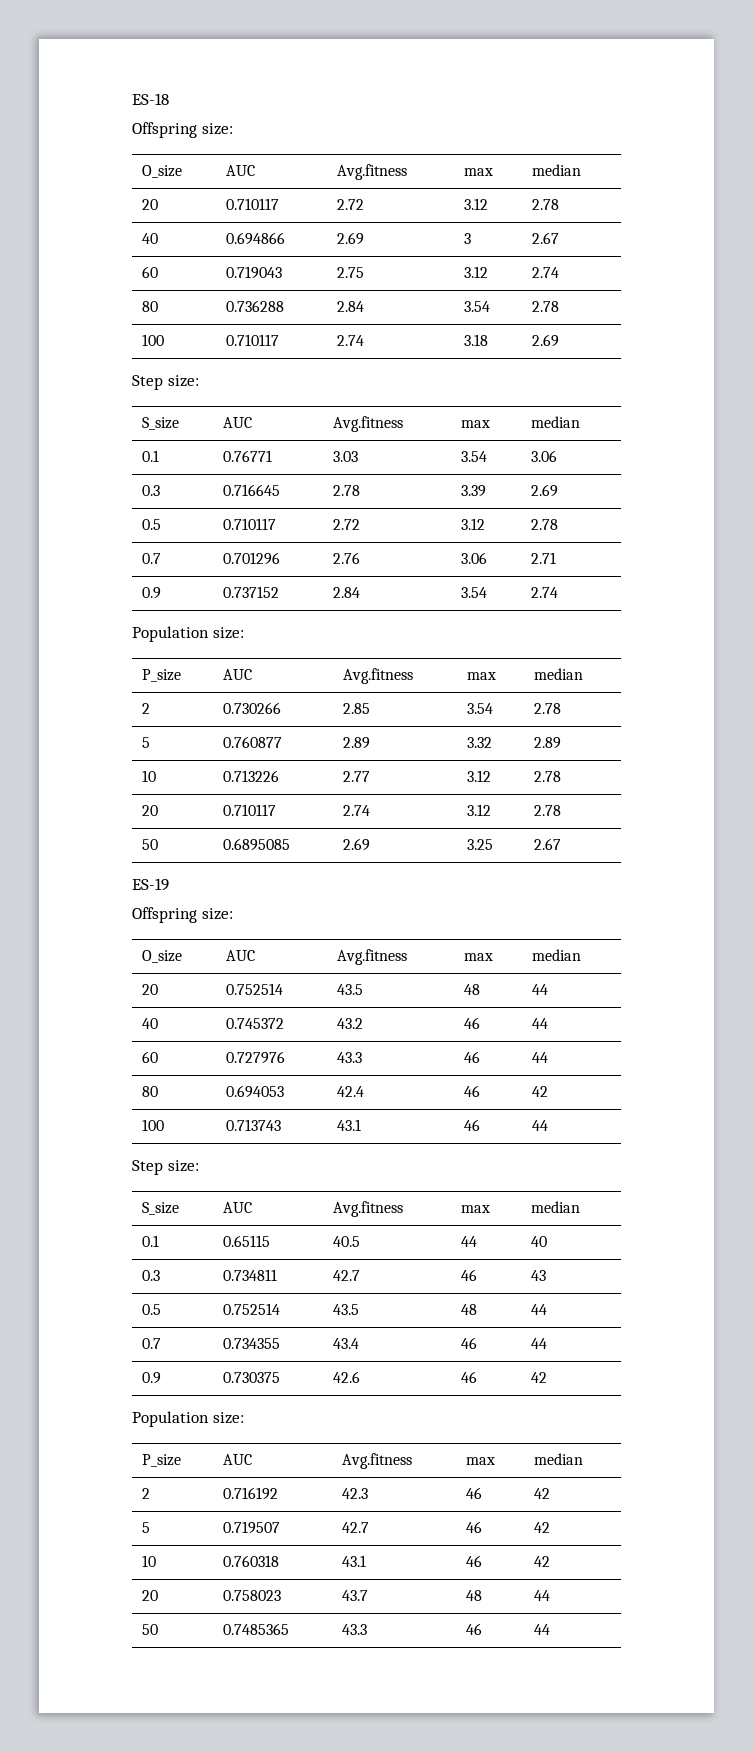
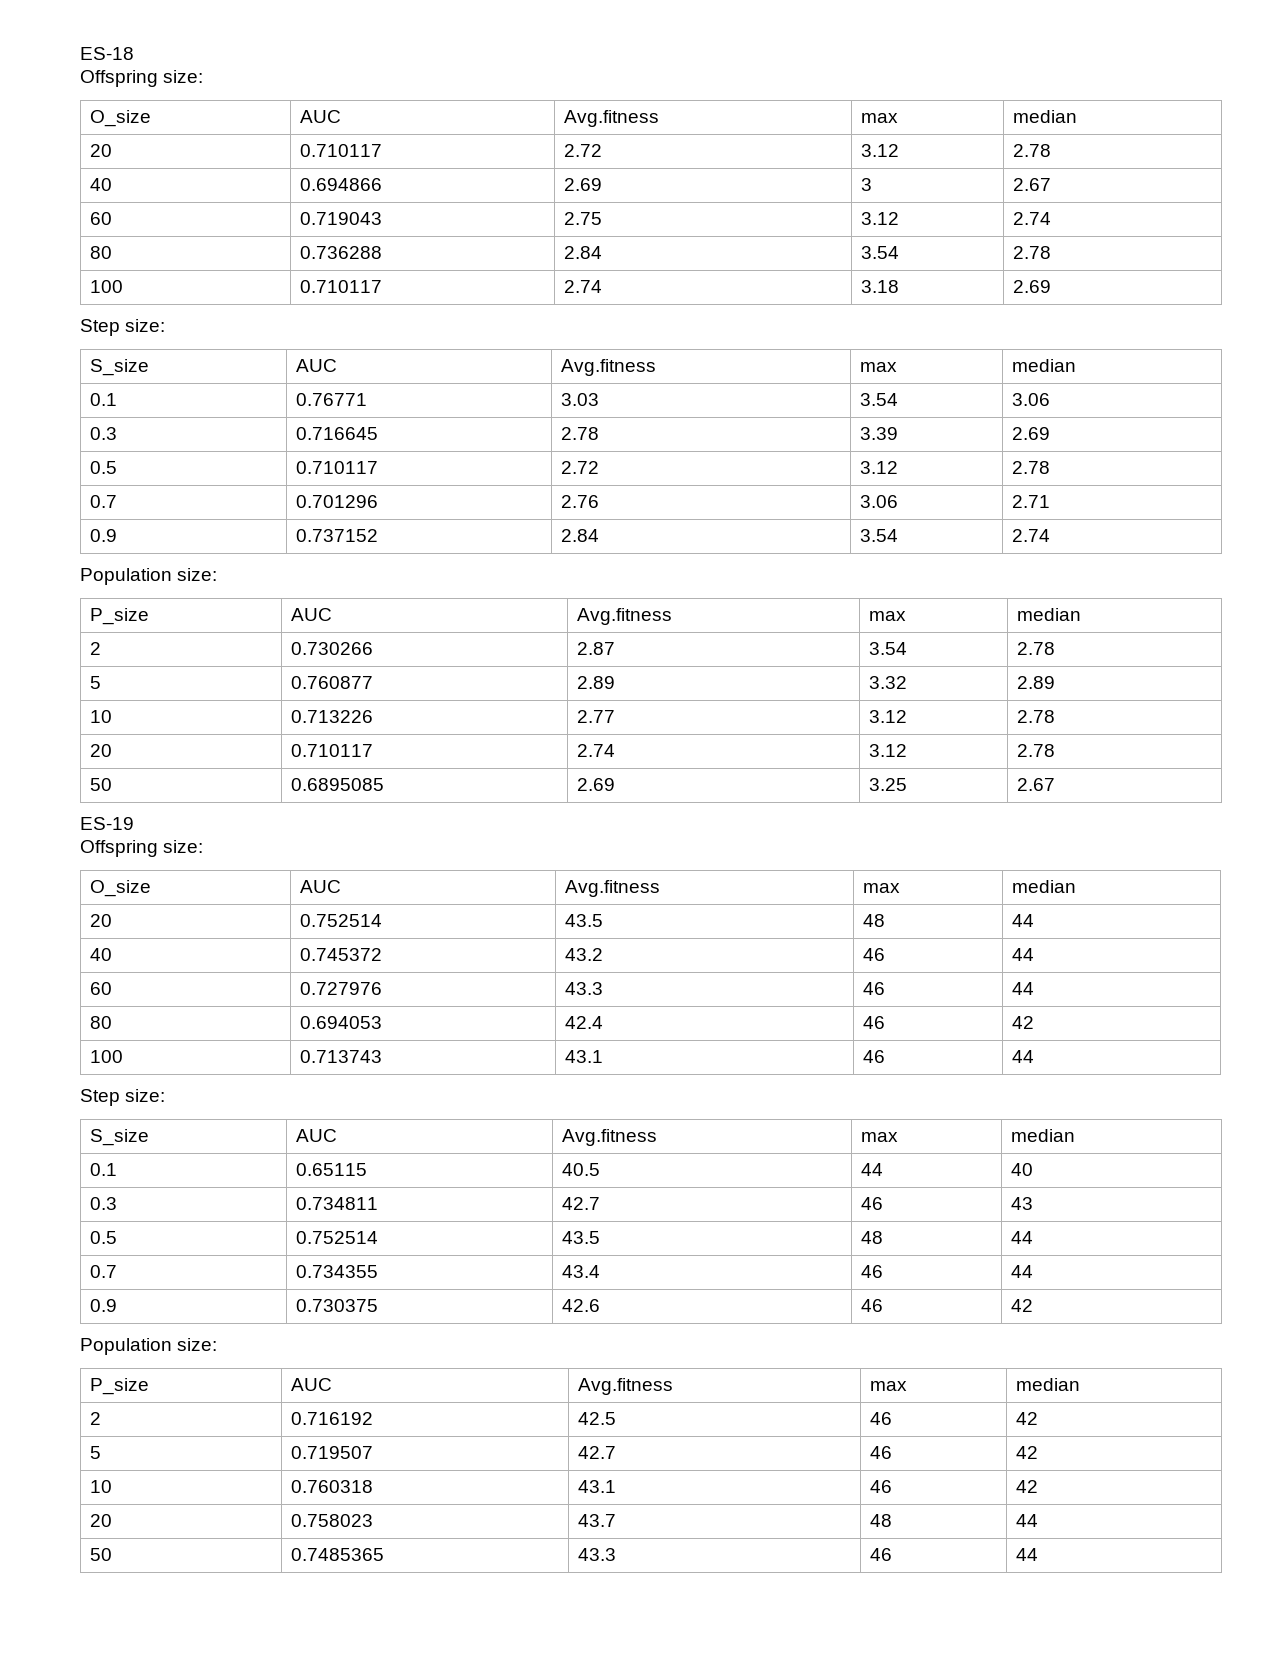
- 2 | 0.730266 | 2.85 | 3.54 | 2.78
+ 2 | 0.730266 | 2.87 | 3.54 | 2.78
- 2 | 0.716192 | 42.3 | 46 | 42
+ 2 | 0.716192 | 42.5 | 46 | 42

